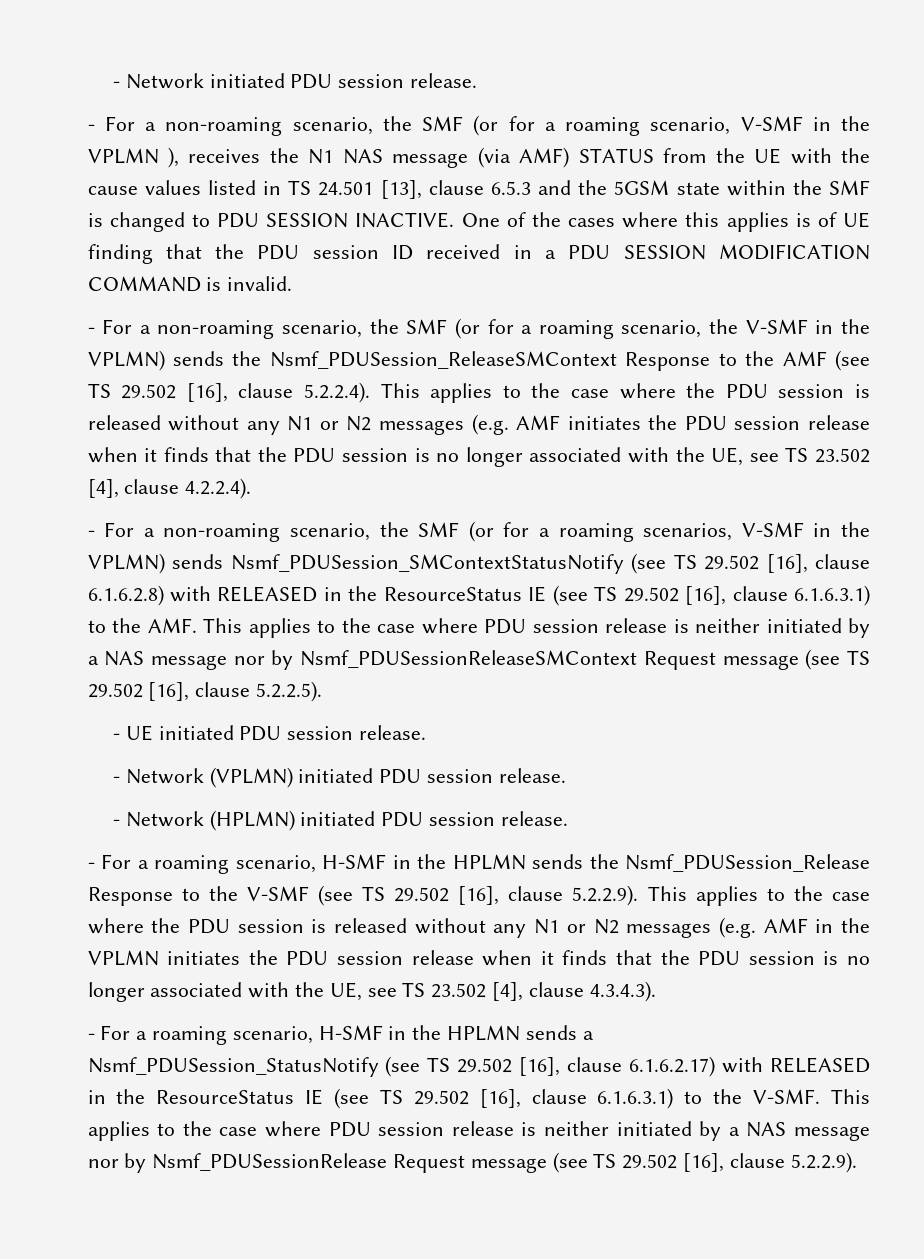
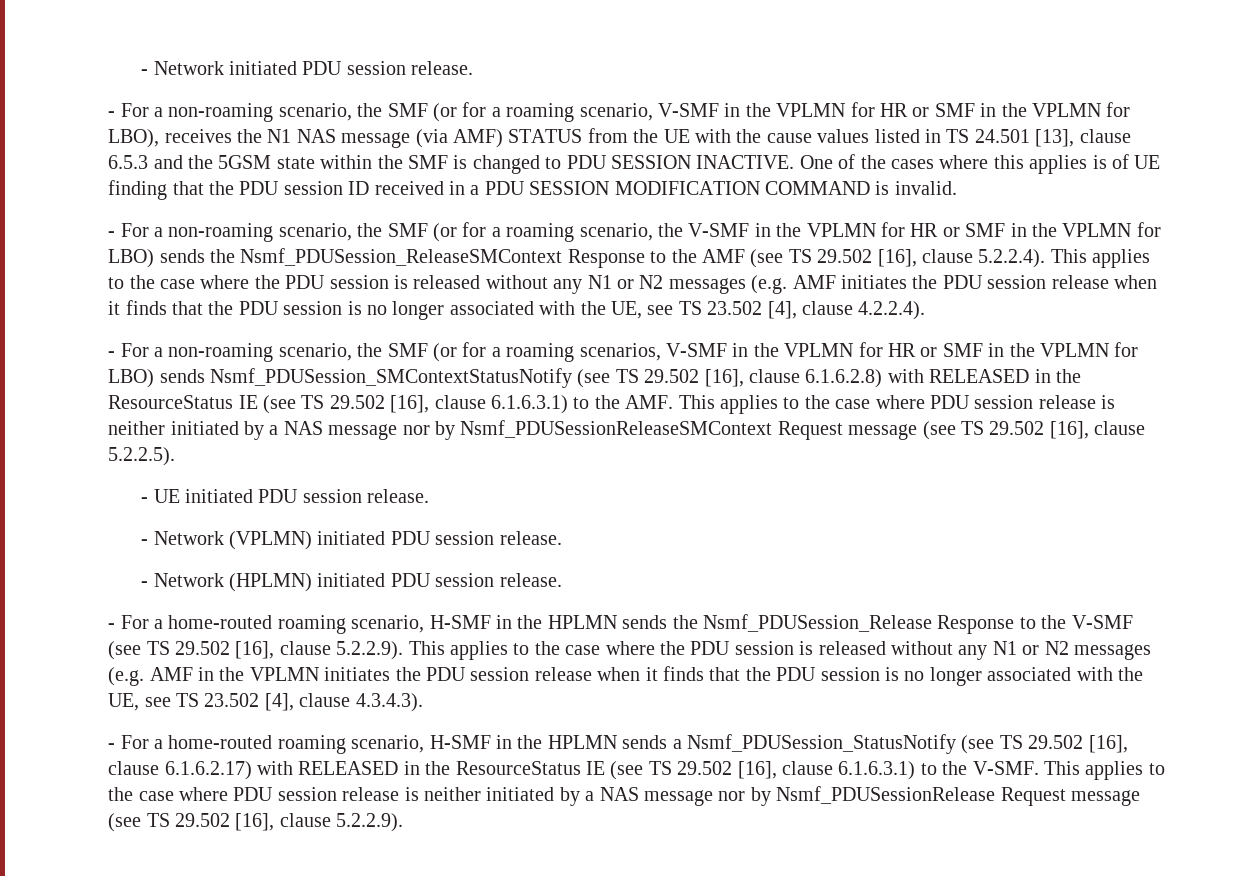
- - For a non-roaming scenario, the SMF (or for a roaming scenario, V-SMF in the VPLMN ), receives the N1 NAS message (via AMF) STATUS from the UE with the cause values listed in TS 24.501 [13], clause 6.5.3 and the 5GSM state within the SMF is changed to PDU SESSION INACTIVE.
+ - For a non-roaming scenario, the SMF (or for a roaming scenario, V-SMF in the VPLMN for HR or SMF in the VPLMN for LBO), receives the N1 NAS message (via AMF) STATUS from the UE with the cause values listed in TS 24.501 [13], clause 6.5.3 and the 5GSM state within the SMF is changed to PDU SESSION INACTIVE.
- - For a non-roaming scenario, the SMF (or for a roaming scenario, the V-SMF in the VPLMN) sends the Nsmf_PDUSession_ReleaseSMContext Response to the AMF (see TS 29.502 [16], clause 5.2.2.4). This applies to the case where the PDU session is released without any N1 or N2 messages (e.g. AMF initiates the PDU session release when it finds that the PDU session is no longer associated with the UE, see TS 23.502 [4], clause 4.2.2.4).
+ - For a non-roaming scenario, the SMF (or for a roaming scenario, the V-SMF in the VPLMN for HR or SMF in the VPLMN for LBO) sends the Nsmf_PDUSession_ReleaseSMContext Response to the AMF (see TS 29.502 [16], clause 5.2.2.4). This applies to the case where the PDU session is released without any N1 or N2 messages (e.g. AMF initiates the PDU session release when it finds that the PDU session is no longer associated with the UE, see TS 23.502 [4], clause 4.2.2.4).
- - For a non-roaming scenario, the SMF (or for a roaming scenarios, V-SMF in the VPLMN) sends Nsmf_PDUSession_SMContextStatusNotify (see TS 29.502 [16], clause 6.1.6.2.8) with RELEASED in the ResourceStatus IE (see TS 29.502 [16], clause 6.1.6.3.1) to the AMF. This applies to the case where PDU session release is neither initiated by a NAS message nor by Nsmf_PDUSessionReleaseSMContext Request message (see TS 29.502 [16], clause 5.2.2.5).
+ - For a non-roaming scenario, the SMF (or for a roaming scenarios, V-SMF in the VPLMN for HR or SMF in the VPLMN for LBO) sends Nsmf_PDUSession_SMContextStatusNotify (see TS 29.502 [16], clause 6.1.6.2.8) with RELEASED in the ResourceStatus IE (see TS 29.502 [16], clause 6.1.6.3.1) to the AMF. This applies to the case where PDU session release is neither initiated by a NAS message nor by Nsmf_PDUSessionReleaseSMContext Request message (see TS 29.502 [16], clause 5.2.2.5).
- - For a roaming scenario, H-SMF in the HPLMN sends the Nsmf_PDUSession_Release Response to the V-SMF (see TS 29.502 [16], clause 5.2.2.9). This applies to the case where the PDU session is released without any N1 or N2 messages (e.g. AMF in the VPLMN initiates the PDU session release when it finds that the PDU session is no longer associated with the UE, see TS 23.502 [4], clause 4.3.4.3).
+ - For a home-routed roaming scenario, H-SMF in the HPLMN sends the Nsmf_PDUSession_Release Response to the V-SMF (see TS 29.502 [16], clause 5.2.2.9). This applies to the case where the PDU session is released without any N1 or N2 messages (e.g. AMF in the VPLMN initiates the PDU session release when it finds that the PDU session is no longer associated with the UE, see TS 23.502 [4], clause 4.3.4.3).
- - For a roaming scenario, H-SMF in the HPLMN sends a Nsmf_PDUSession_StatusNotify (see TS 29.502 [16], clause 6.1.6.2.17) with RELEASED in the ResourceStatus IE (see TS 29.502 [16], clause 6.1.6.3.1) to the V-SMF.
+ - For a home-routed roaming scenario, H-SMF in the HPLMN sends a Nsmf_PDUSession_StatusNotify (see TS 29.502 [16], clause 6.1.6.2.17) with RELEASED in the ResourceStatus IE (see TS 29.502 [16], clause 6.1.6.3.1) to the V-SMF.

